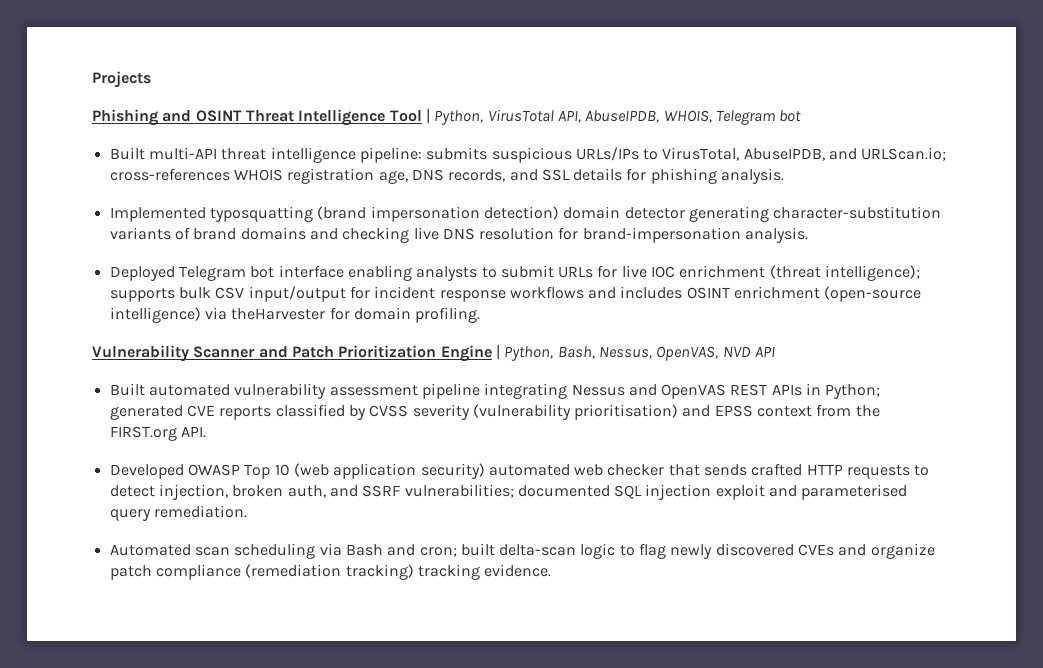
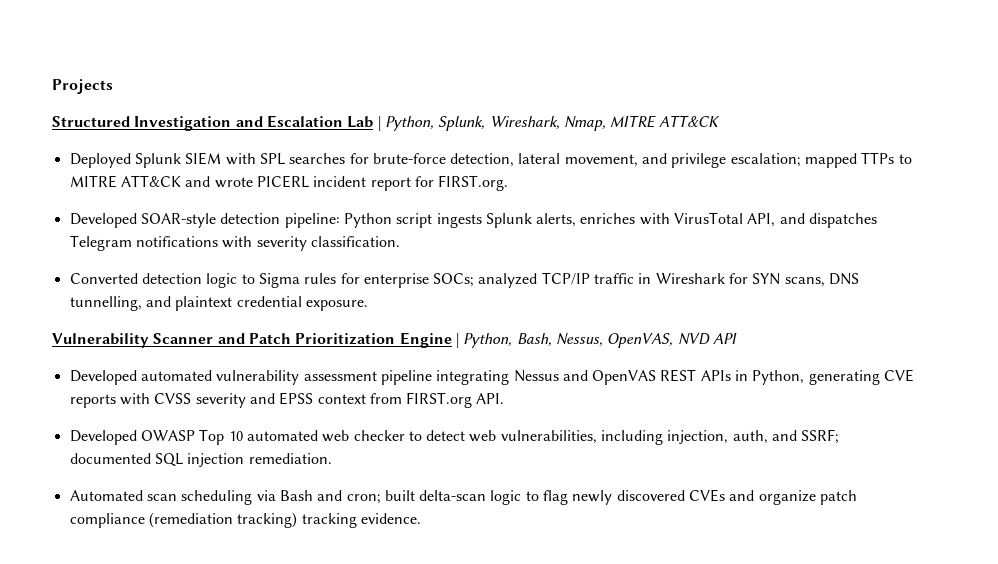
- Phishing and OSINT Threat Intelligence Tool | Python, VirusTotal API, AbuseIPDB, WHOIS, Telegram bot
- Built multi-API threat intelligence pipeline: submits suspicious URLs/IPs to VirusTotal, AbuseIPDB, and URLScan.io; cross-references WHOIS registration age, DNS records, and SSL details for phishing analysis.
- Implemented typosquatting (brand impersonation detection) domain detector generating character-substitution variants of brand domains and checking live DNS resolution for brand-impersonation analysis.
- Deployed Telegram bot interface enabling analysts to submit URLs for live IOC enrichment (threat intelligence); supports bulk CSV input/output for incident response workflows and includes OSINT enrichment (open-source intelligence) via theHarvester for domain profiling.
+ Structured Investigation and Escalation Lab | Python, Splunk, Wireshark, Nmap, MITRE ATT&CK
+ Deployed Splunk SIEM with SPL searches for brute-force detection, lateral movement, and privilege escalation; mapped TTPs to MITRE ATT&CK and wrote PICERL incident report for FIRST.org.
+ Developed SOAR-style detection pipeline: Python script ingests Splunk alerts, enriches with VirusTotal API, and dispatches Telegram notifications with severity classification.
+ Converted detection logic to Sigma rules for enterprise SOCs; analyzed TCP/IP traffic in Wireshark for SYN scans, DNS tunnelling, and plaintext credential exposure.
- Built automated vulnerability assessment pipeline integrating Nessus and OpenVAS REST APIs in Python; generated CVE reports classified by CVSS severity (vulnerability prioritisation) and EPSS context from the FIRST.org API.
+ Developed automated vulnerability assessment pipeline integrating Nessus and OpenVAS REST APIs in Python, generating CVE reports with CVSS severity and EPSS context from FIRST.org API.
- Developed OWASP Top 10 (web application security) automated web checker that sends crafted HTTP requests to detect injection, broken auth, and SSRF vulnerabilities; documented SQL injection exploit and parameterised query remediation.
+ Developed OWASP Top 10 automated web checker to detect web vulnerabilities, including injection, auth, and SSRF; documented SQL injection remediation.

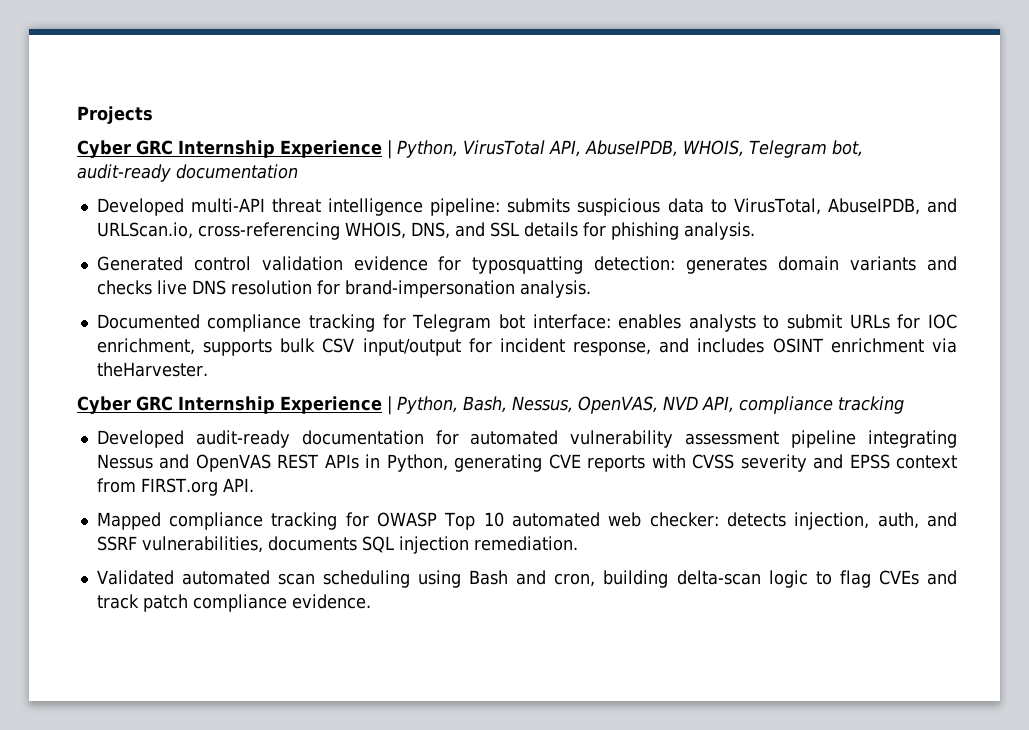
- Structured Investigation and Escalation Lab | Python, Splunk, Wireshark, Nmap, MITRE ATT&CK
- Deployed Splunk SIEM with SPL searches for brute-force detection, lateral movement, and privilege escalation; mapped TTPs to MITRE ATT&CK and wrote PICERL incident report for FIRST.org.
- Developed SOAR-style detection pipeline: Python script ingests Splunk alerts, enriches with VirusTotal API, and dispatches Telegram notifications with severity classification.
- Converted detection logic to Sigma rules for enterprise SOCs; analyzed TCP/IP traffic in Wireshark for SYN scans, DNS tunnelling, and plaintext credential exposure.
- Vulnerability Scanner and Patch Prioritization Engine | Python, Bash, Nessus, OpenVAS, NVD API
- Developed automated vulnerability assessment pipeline integrating Nessus and OpenVAS REST APIs in Python, generating CVE reports with CVSS severity and EPSS context from FIRST.org API.
+ Cyber GRC Internship Experience | Python, VirusTotal API, AbuseIPDB, WHOIS, Telegram bot, audit-ready documentation
+ Developed multi-API threat intelligence pipeline: submits suspicious data to VirusTotal, AbuseIPDB, and URLScan.io, cross-referencing WHOIS, DNS, and SSL details for phishing analysis.
+ Generated control validation evidence for typosquatting detection: generates domain variants and checks live DNS resolution for brand-impersonation analysis.
+ Documented compliance tracking for Telegram bot interface: enables analysts to submit URLs for IOC enrichment, supports bulk CSV input/output for incident response, and includes OSINT enrichment via theHarvester.
+ Cyber GRC Internship Experience | Python, Bash, Nessus, OpenVAS, NVD API, compliance tracking
+ Developed audit-ready documentation for automated vulnerability assessment pipeline integrating Nessus and OpenVAS REST APIs in Python, generating CVE reports with CVSS severity and EPSS context from FIRST.org API.
- Developed OWASP Top 10 automated web checker to detect web vulnerabilities, including injection, auth, and SSRF; documented SQL injection remediation.
+ Mapped compliance tracking for OWASP Top 10 automated web checker: detects injection, auth, and SSRF vulnerabilities, documents SQL injection remediation.
- Automated scan scheduling via Bash and cron; built delta-scan logic to flag newly discovered CVEs and organize patch compliance (remediation tracking) tracking evidence.
+ Validated automated scan scheduling using Bash and cron, building delta-scan logic to flag CVEs and track patch compliance evidence.

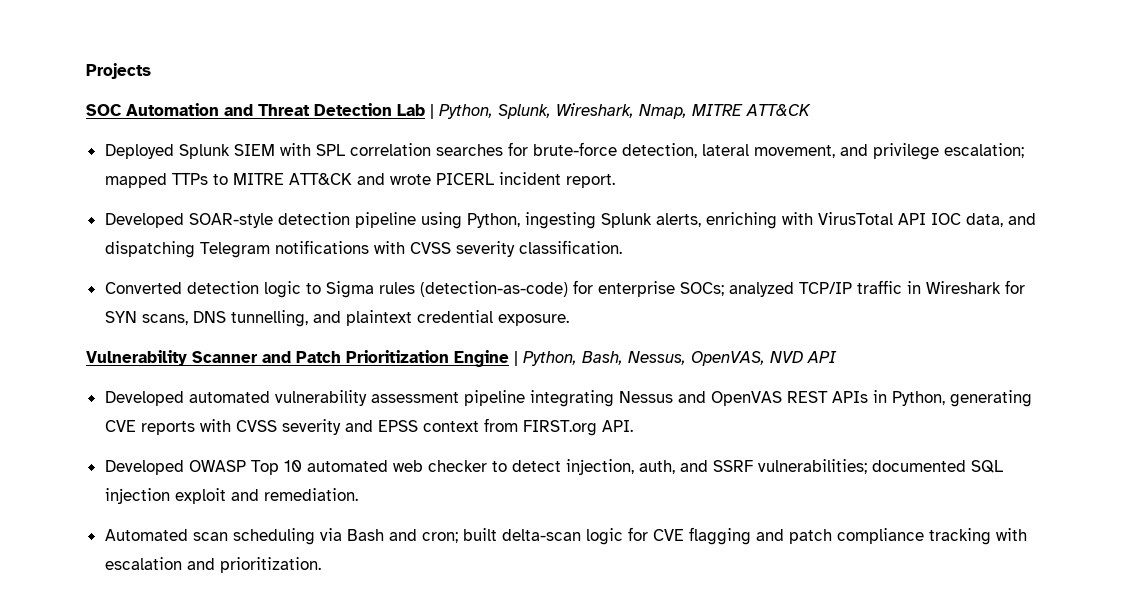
- Cyber GRC Internship Experience | Python, VirusTotal API, AbuseIPDB, WHOIS, Telegram bot, audit-ready documentation
- Developed multi-API threat intelligence pipeline: submits suspicious data to VirusTotal, AbuseIPDB, and URLScan.io, cross-referencing WHOIS, DNS, and SSL details for phishing analysis.
- Generated control validation evidence for typosquatting detection: generates domain variants and checks live DNS resolution for brand-impersonation analysis.
- Documented compliance tracking for Telegram bot interface: enables analysts to submit URLs for IOC enrichment, supports bulk CSV input/output for incident response, and includes OSINT enrichment via theHarvester.
- Cyber GRC Internship Experience | Python, Bash, Nessus, OpenVAS, NVD API, compliance tracking
- Developed audit-ready documentation for automated vulnerability assessment pipeline integrating Nessus and OpenVAS REST APIs in Python, generating CVE reports with CVSS severity and EPSS context from FIRST.org API.
+ SOC Automation and Threat Detection Lab | Python, Splunk, Wireshark, Nmap, MITRE ATT&CK
+ Deployed Splunk SIEM with SPL correlation searches for brute-force detection, lateral movement, and privilege escalation; mapped TTPs to MITRE ATT&CK and wrote PICERL incident report.
+ Developed SOAR-style detection pipeline using Python, ingesting Splunk alerts, enriching with VirusTotal API IOC data, and dispatching Telegram notifications with CVSS severity classification.
+ Converted detection logic to Sigma rules (detection-as-code) for enterprise SOCs; analyzed TCP/IP traffic in Wireshark for SYN scans, DNS tunnelling, and plaintext credential exposure.
+ Vulnerability Scanner and Patch Prioritization Engine | Python, Bash, Nessus, OpenVAS, NVD API
+ Developed automated vulnerability assessment pipeline integrating Nessus and OpenVAS REST APIs in Python, generating CVE reports with CVSS severity and EPSS context from FIRST.org API.
- Mapped compliance tracking for OWASP Top 10 automated web checker: detects injection, auth, and SSRF vulnerabilities, documents SQL injection remediation.
+ Developed OWASP Top 10 automated web checker to detect injection, auth, and SSRF vulnerabilities; documented SQL injection exploit and remediation.
- Validated automated scan scheduling using Bash and cron, building delta-scan logic to flag CVEs and track patch compliance evidence.
+ Automated scan scheduling via Bash and cron; built delta-scan logic for CVE flagging and patch compliance tracking with escalation and prioritization.

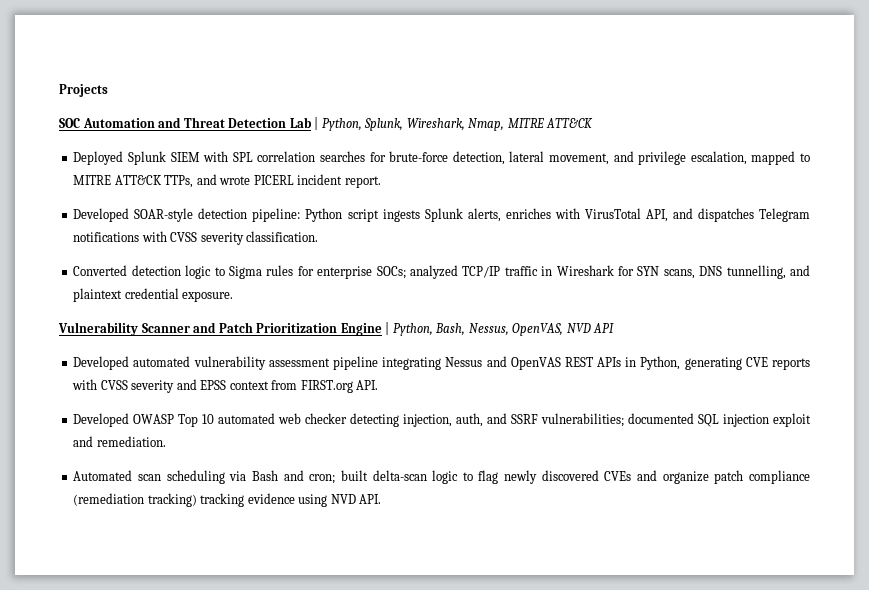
- Deployed Splunk SIEM with SPL correlation searches for brute-force detection, lateral movement, and privilege escalation; mapped TTPs to MITRE ATT&CK and wrote PICERL incident report.
+ Deployed Splunk SIEM with SPL correlation searches for brute-force detection, lateral movement, and privilege escalation, mapped to MITRE ATT&CK TTPs, and wrote PICERL incident report.
- Developed SOAR-style detection pipeline using Python, ingesting Splunk alerts, enriching with VirusTotal API IOC data, and dispatching Telegram notifications with CVSS severity classification.
+ Developed SOAR-style detection pipeline: Python script ingests Splunk alerts, enriches with VirusTotal API, and dispatches Telegram notifications with CVSS severity classification.
- Converted detection logic to Sigma rules (detection-as-code) for enterprise SOCs; analyzed TCP/IP traffic in Wireshark for SYN scans, DNS tunnelling, and plaintext credential exposure.
+ Converted detection logic to Sigma rules for enterprise SOCs; analyzed TCP/IP traffic in Wireshark for SYN scans, DNS tunnelling, and plaintext credential exposure.
- Developed OWASP Top 10 automated web checker to detect injection, auth, and SSRF vulnerabilities; documented SQL injection exploit and remediation.
+ Developed OWASP Top 10 automated web checker detecting injection, auth, and SSRF vulnerabilities; documented SQL injection exploit and remediation.
- Automated scan scheduling via Bash and cron; built delta-scan logic for CVE flagging and patch compliance tracking with escalation and prioritization.
+ Automated scan scheduling via Bash and cron; built delta-scan logic to flag newly discovered CVEs and organize patch compliance (remediation tracking) tracking evidence using NVD API.

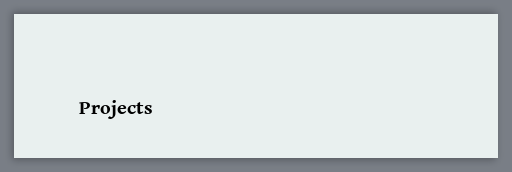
- SOC Automation and Threat Detection Lab | Python, Splunk, Wireshark, Nmap, MITRE ATT&CK
- Deployed Splunk SIEM with SPL correlation searches for brute-force detection, lateral movement, and privilege escalation, mapped to MITRE ATT&CK TTPs, and wrote PICERL incident report.
- Developed SOAR-style detection pipeline: Python script ingests Splunk alerts, enriches with VirusTotal API, and dispatches Telegram notifications with CVSS severity classification.
- Converted detection logic to Sigma rules for enterprise SOCs; analyzed TCP/IP traffic in Wireshark for SYN scans, DNS tunnelling, and plaintext credential exposure.
- Vulnerability Scanner and Patch Prioritization Engine | Python, Bash, Nessus, OpenVAS, NVD API
- Developed automated vulnerability assessment pipeline integrating Nessus and OpenVAS REST APIs in Python, generating CVE reports with CVSS severity and EPSS context from FIRST.org API.
- Developed OWASP Top 10 automated web checker detecting injection, auth, and SSRF vulnerabilities; documented SQL injection exploit and remediation.
- Automated scan scheduling via Bash and cron; built delta-scan logic to flag newly discovered CVEs and organize patch compliance (remediation tracking) tracking evidence using NVD API.

